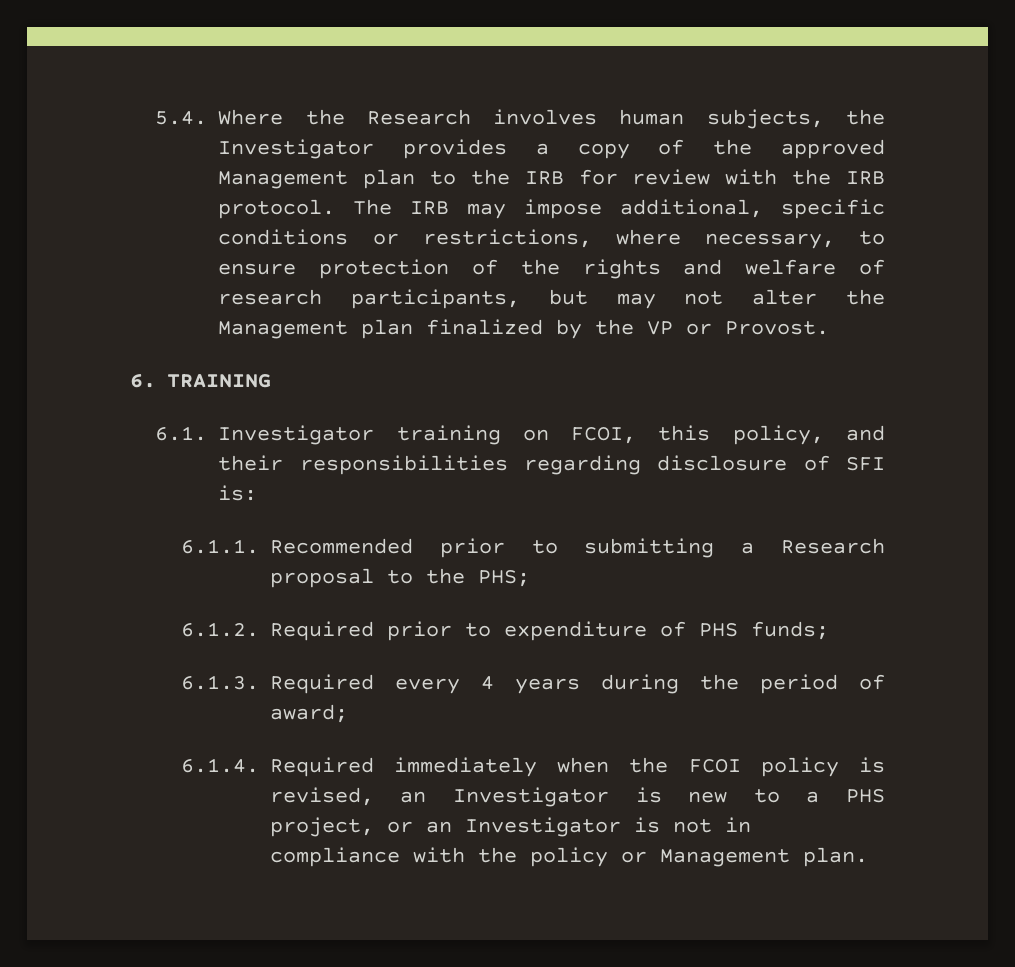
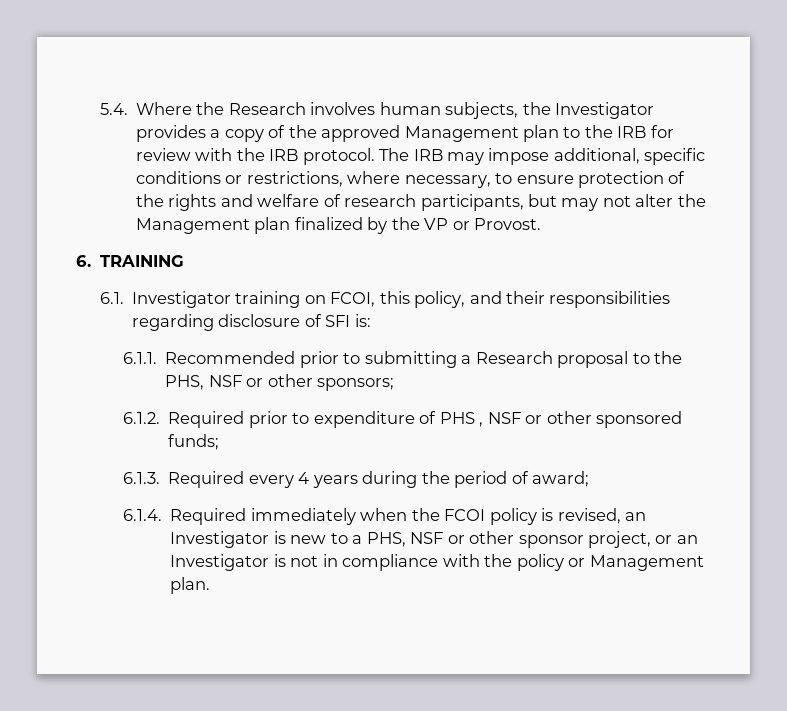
- 6.1.1. Recommended prior to submitting a Research proposal to the PHS;
+ 6.1.1. Recommended prior to submitting a Research proposal to the PHS, NSF or other sponsors;
- 6.1.2. Required prior to expenditure of PHS funds;
+ 6.1.2. Required prior to expenditure of PHS , NSF or other sponsored funds;
- 6.1.4. Required immediately when the FCOI policy is revised, an Investigator is new to a PHS project, or an Investigator is not in compliance with the policy or Management plan.
+ 6.1.4. Required immediately when the FCOI policy is revised, an Investigator is new to a PHS, NSF or other sponsor project, or an Investigator is not in compliance with the policy or Management plan.

